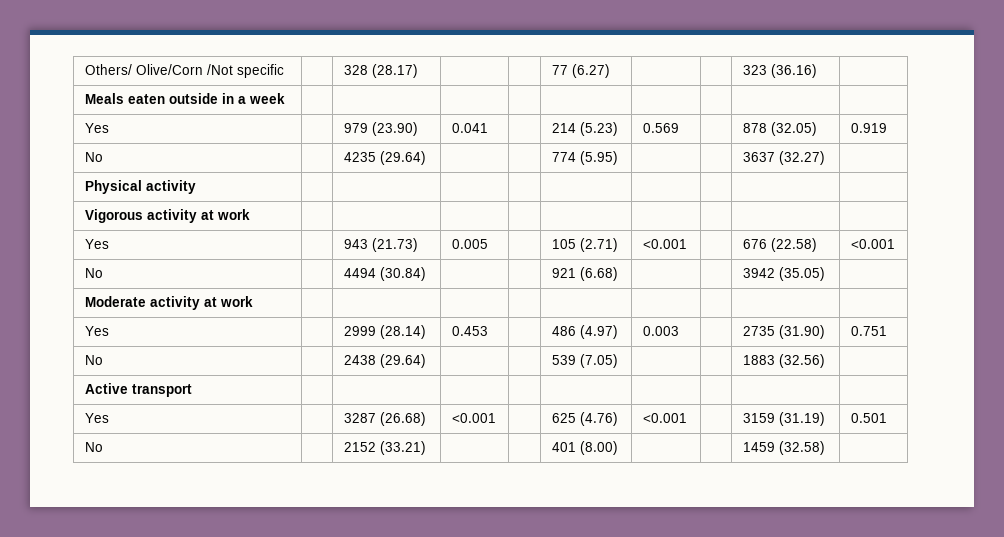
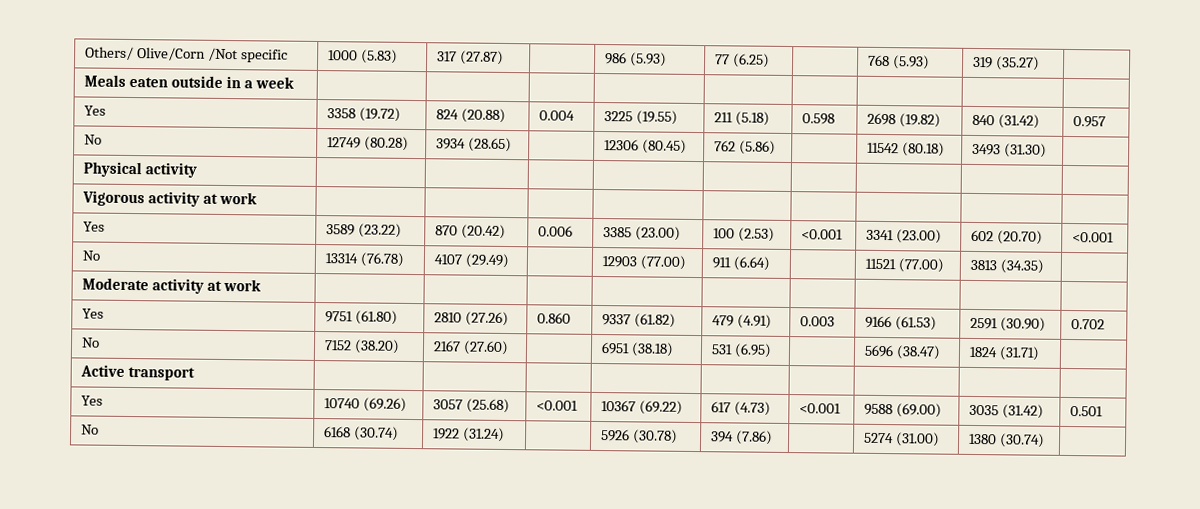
- Others/ Olive/Corn /Not specific | | 328 (28.17) | | | 77 (6.27) | | | 323 (36.16) |
+ Others/ Olive/Corn /Not specific | 1000 (5.83) | 317 (27.87) | | 986 (5.93) | 77 (6.25) | | 768 (5.93) | 319 (35.27) |
- Yes | | 979 (23.90) | 0.041 | | 214 (5.23) | 0.569 | | 878 (32.05) | 0.919
- No | | 4235 (29.64) | | | 774 (5.95) | | | 3637 (32.27) |
+ Yes | 3358 (19.72) | 824 (20.88) | 0.004 | 3225 (19.55) | 211 (5.18) | 0.598 | 2698 (19.82) | 840 (31.42) | 0.957
+ No | 12749 (80.28) | 3934 (28.65) | | 12306 (80.45) | 762 (5.86) | | 11542 (80.18) | 3493 (31.30) |
- Yes | | 943 (21.73) | 0.005 | | 105 (2.71) | <0.001 | | 676 (22.58) | <0.001
- No | | 4494 (30.84) | | | 921 (6.68) | | | 3942 (35.05) |
+ Yes | 3589 (23.22) | 870 (20.42) | 0.006 | 3385 (23.00) | 100 (2.53) | <0.001 | 3341 (23.00) | 602 (20.70) | <0.001
+ No | 13314 (76.78) | 4107 (29.49) | | 12903 (77.00) | 911 (6.64) | | 11521 (77.00) | 3813 (34.35) |
- Yes | | 2999 (28.14) | 0.453 | | 486 (4.97) | 0.003 | | 2735 (31.90) | 0.751
- No | | 2438 (29.64) | | | 539 (7.05) | | | 1883 (32.56) |
+ Yes | 9751 (61.80) | 2810 (27.26) | 0.860 | 9337 (61.82) | 479 (4.91) | 0.003 | 9166 (61.53) | 2591 (30.90) | 0.702
+ No | 7152 (38.20) | 2167 (27.60) | | 6951 (38.18) | 531 (6.95) | | 5696 (38.47) | 1824 (31.71) |
  Active transport | | | | | | | | |
- Yes | | 3287 (26.68) | <0.001 | | 625 (4.76) | <0.001 | | 3159 (31.19) | 0.501
- No | | 2152 (33.21) | | | 401 (8.00) | | | 1459 (32.58) |
+ Yes | 10740 (69.26) | 3057 (25.68) | <0.001 | 10367 (69.22) | 617 (4.73) | <0.001 | 9588 (69.00) | 3035 (31.42) | 0.501
+ No | 6168 (30.74) | 1922 (31.24) | | 5926 (30.78) | 394 (7.86) | | 5274 (31.00) | 1380 (30.74) |

